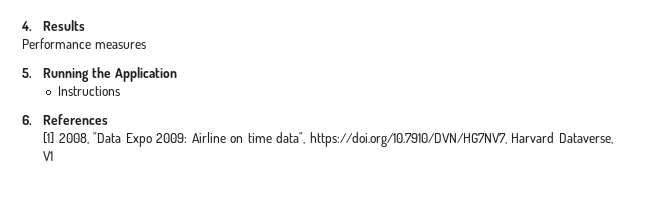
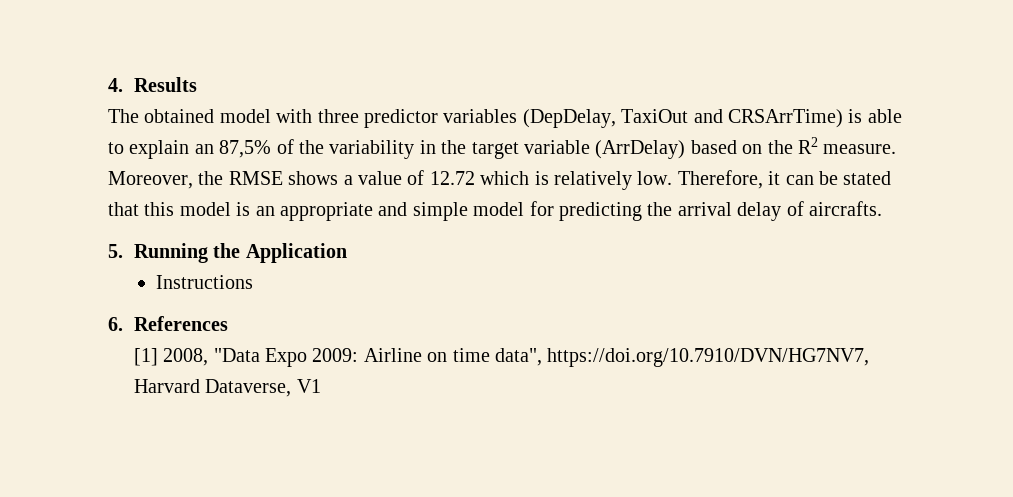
- Performance measures
+ The obtained model with three predictor variables (DepDelay, TaxiOut and CRSArrTime) is able to explain an 87,5% of the variability in the target variable (ArrDelay) based on the R2 measure. Moreover, the RMSE shows a value of 12.72 which is relatively low. Therefore, it can be stated that this model is an appropriate and simple model for predicting the arrival delay of aircrafts.

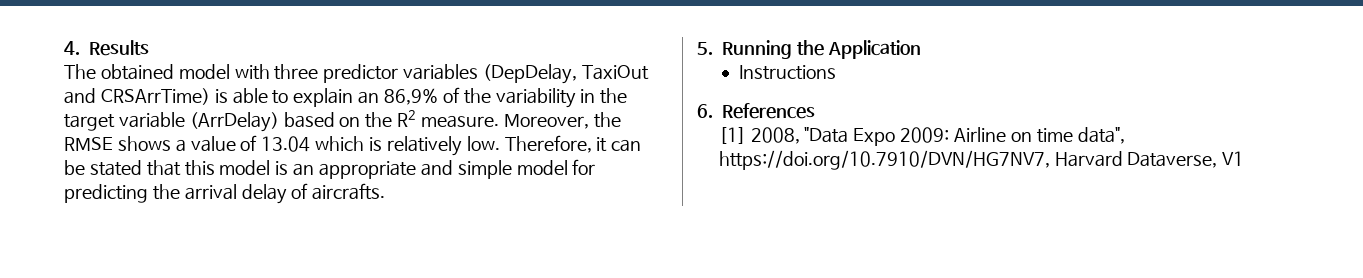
- The obtained model with three predictor variables (DepDelay, TaxiOut and CRSArrTime) is able to explain an 87,5% of the variability in the target variable (ArrDelay) based on the R2 measure.
+ The obtained model with three predictor variables (DepDelay, TaxiOut and CRSArrTime) is able to explain an 86,9% of the variability in the target variable (ArrDelay) based on the R2 measure.
- Moreover, the RMSE shows a value of 12.72 which is relatively low.
+ Moreover, the RMSE shows a value of 13.04 which is relatively low.

